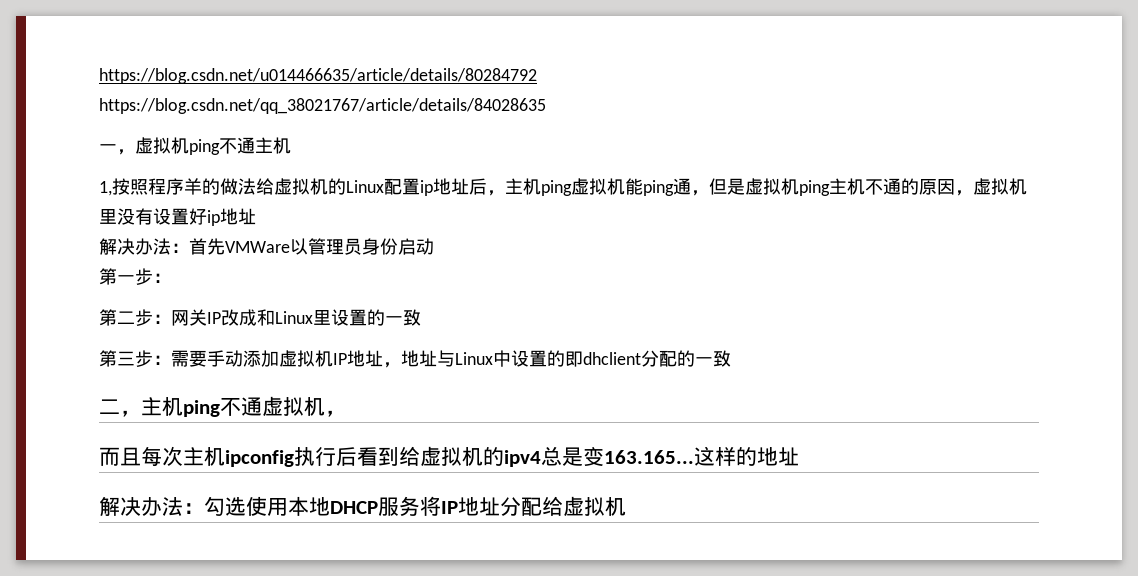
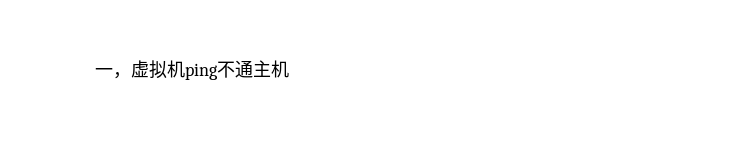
- https://blog.csdn.net/u014466635/article/details/80284792
- https://blog.csdn.net/qq_38021767/article/details/84028635
- 1,按照程序羊的做法给虚拟机的Linux配置ip地址后，主机ping虚拟机能ping通，但是虚拟机ping主机不通的原因，虚拟机里没有设置好ip地址
- 解决办法：首先VMWare以管理员身份启动
- 第一步：
- 第二步：网关IP改成和Linux里设置的一致
- 第三步：需要手动添加虚拟机IP地址，地址与Linux中设置的即dhclient分配的一致
- 二，主机ping不通虚拟机，
- 而且每次主机ipconfig执行后看到给虚拟机的ipv4总是变163.165...这样的地址
- 解决办法：勾选使用本地DHCP服务将IP地址分配给虚拟机

